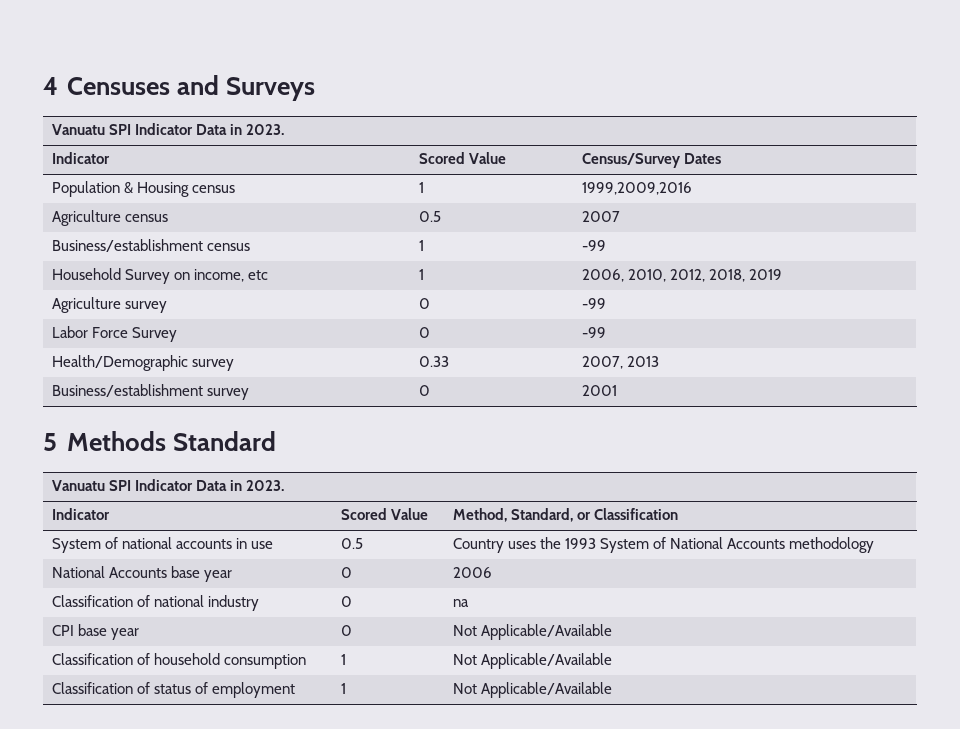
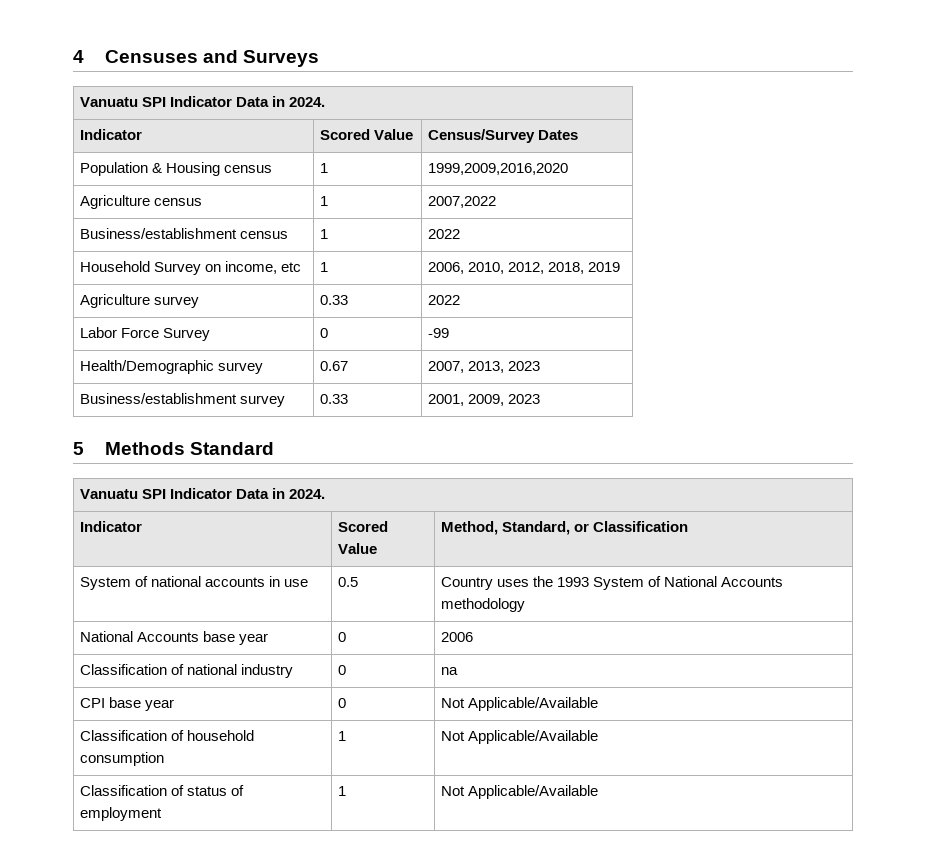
  4 Censuses and Surveys
- Vanuatu SPI Indicator Data in 2023.
+ Vanuatu SPI Indicator Data in 2024.
- Population & Housing census | 1 | 1999,2009,2016
+ Population & Housing census | 1 | 1999,2009,2016,2020
- Agriculture census | 0.5 | 2007
+ Agriculture census | 1 | 2007,2022
- Business/establishment census | 1 | -99
+ Business/establishment census | 1 | 2022
- Agriculture survey | 0 | -99
+ Agriculture survey | 0.33 | 2022
- Health/Demographic survey | 0.33 | 2007, 2013
+ Health/Demographic survey | 0.67 | 2007, 2013, 2023
- Business/establishment survey | 0 | 2001
+ Business/establishment survey | 0.33 | 2001, 2009, 2023
  5 Methods Standard
- Vanuatu SPI Indicator Data in 2023.
+ Vanuatu SPI Indicator Data in 2024.

